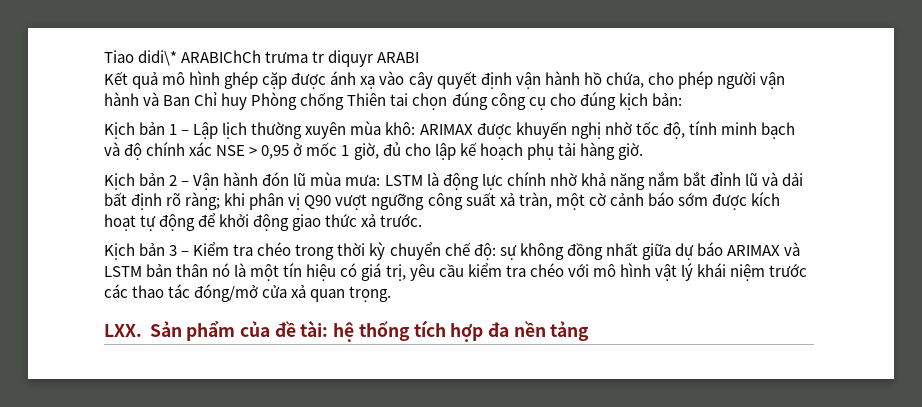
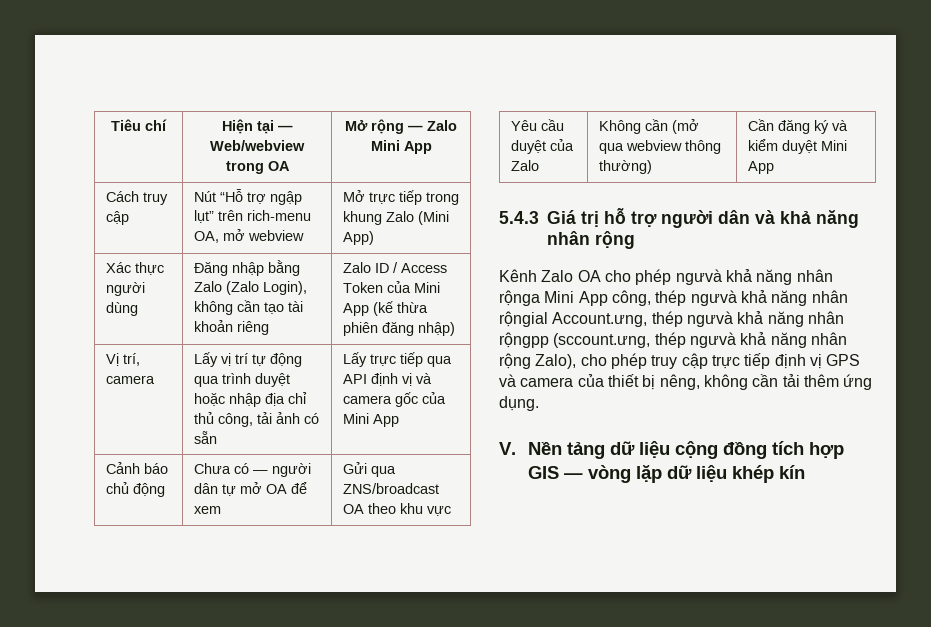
- Tiao didi\* ARABIChCh trưma tr diquyr ARABI
- Kết quả mô hình ghép cặp được ánh xạ vào cây quyết định vận hành hồ chứa, cho phép người vận hành và Ban Chỉ huy Phòng chống Thiên tai chọn đúng công cụ cho đúng kịch bản:
- Kịch bản 1 – Lập lịch thường xuyên mùa khô: ARIMAX được khuyến nghị nhờ tốc độ, tính minh bạch và độ chính xác NSE > 0,95 ở mốc 1 giờ, đủ cho lập kế hoạch phụ tải hàng giờ.
- Kịch bản 2 – Vận hành đón lũ mùa mưa: LSTM là động lực chính nhờ khả năng nắm bắt đỉnh lũ và dải bất định rõ ràng; khi phân vị Q90 vượt ngưỡng công suất xả tràn, một cờ cảnh báo sớm được kích hoạt tự động để khởi động giao thức xả trước.
- Kịch bản 3 – Kiểm tra chéo trong thời kỳ chuyển chế độ: sự không đồng nhất giữa dự báo ARIMAX và LSTM bản thân nó là một tín hiệu có giá trị, yêu cầu kiểm tra chéo với mô hình vật lý khái niệm trước các thao tác đóng/mở cửa xả quan trọng.
- LXX. Sản phẩm của đề tài: hệ thống tích hợp đa nền tảng
+ Tiêu chí | Hiện tại — Web/webview trong OA | Mở rộng — Zalo Mini App
+ Cách truy cập | Nút “Hỗ trợ ngập lụt” trên rich-menu OA, mở webview | Mở trực tiếp trong khung Zalo (Mini App)
+ Xác thực người dùng | Đăng nhập bằng Zalo (Zalo Login), không cần tạo tài khoản riêng | Zalo ID / Access Token của Mini App (kế thừa phiên đăng nhập)
+ Vị trí, camera | Lấy vị trí tự động qua trình duyệt hoặc nhập địa chỉ thủ công, tải ảnh có sẵn | Lấy trực tiếp qua API định vị và camera gốc của Mini App
+ Cảnh báo chủ động | Chưa có — người dân tự mở OA để xem | Gửi qua ZNS/broadcast OA theo khu vực
+ Yêu cầu duyệt của Zalo | Không cần (mở qua webview thông thường) | Cần đăng ký và kiểm duyệt Mini App
+ 5.4.3 Giá trị hỗ trợ người dân và khả năng nhân rộng
+ Kênh Zalo OA cho phép ngưvà khả năng nhân rộnga Mini App công, thép ngưvà khả năng nhân rộngial Account.ưng, thép ngưvà khả năng nhân rộngpp (sccount.ưng, thép ngưvà khả năng nhân rộng Zalo), cho phép truy cập trực tiếp định vị GPS và camera của thiết bị nêng, không cần tải thêm ứng dụng.
+ V. Nền tảng dữ liệu cộng đồng tích hợp GIS — vòng lặp dữ liệu khép kín

